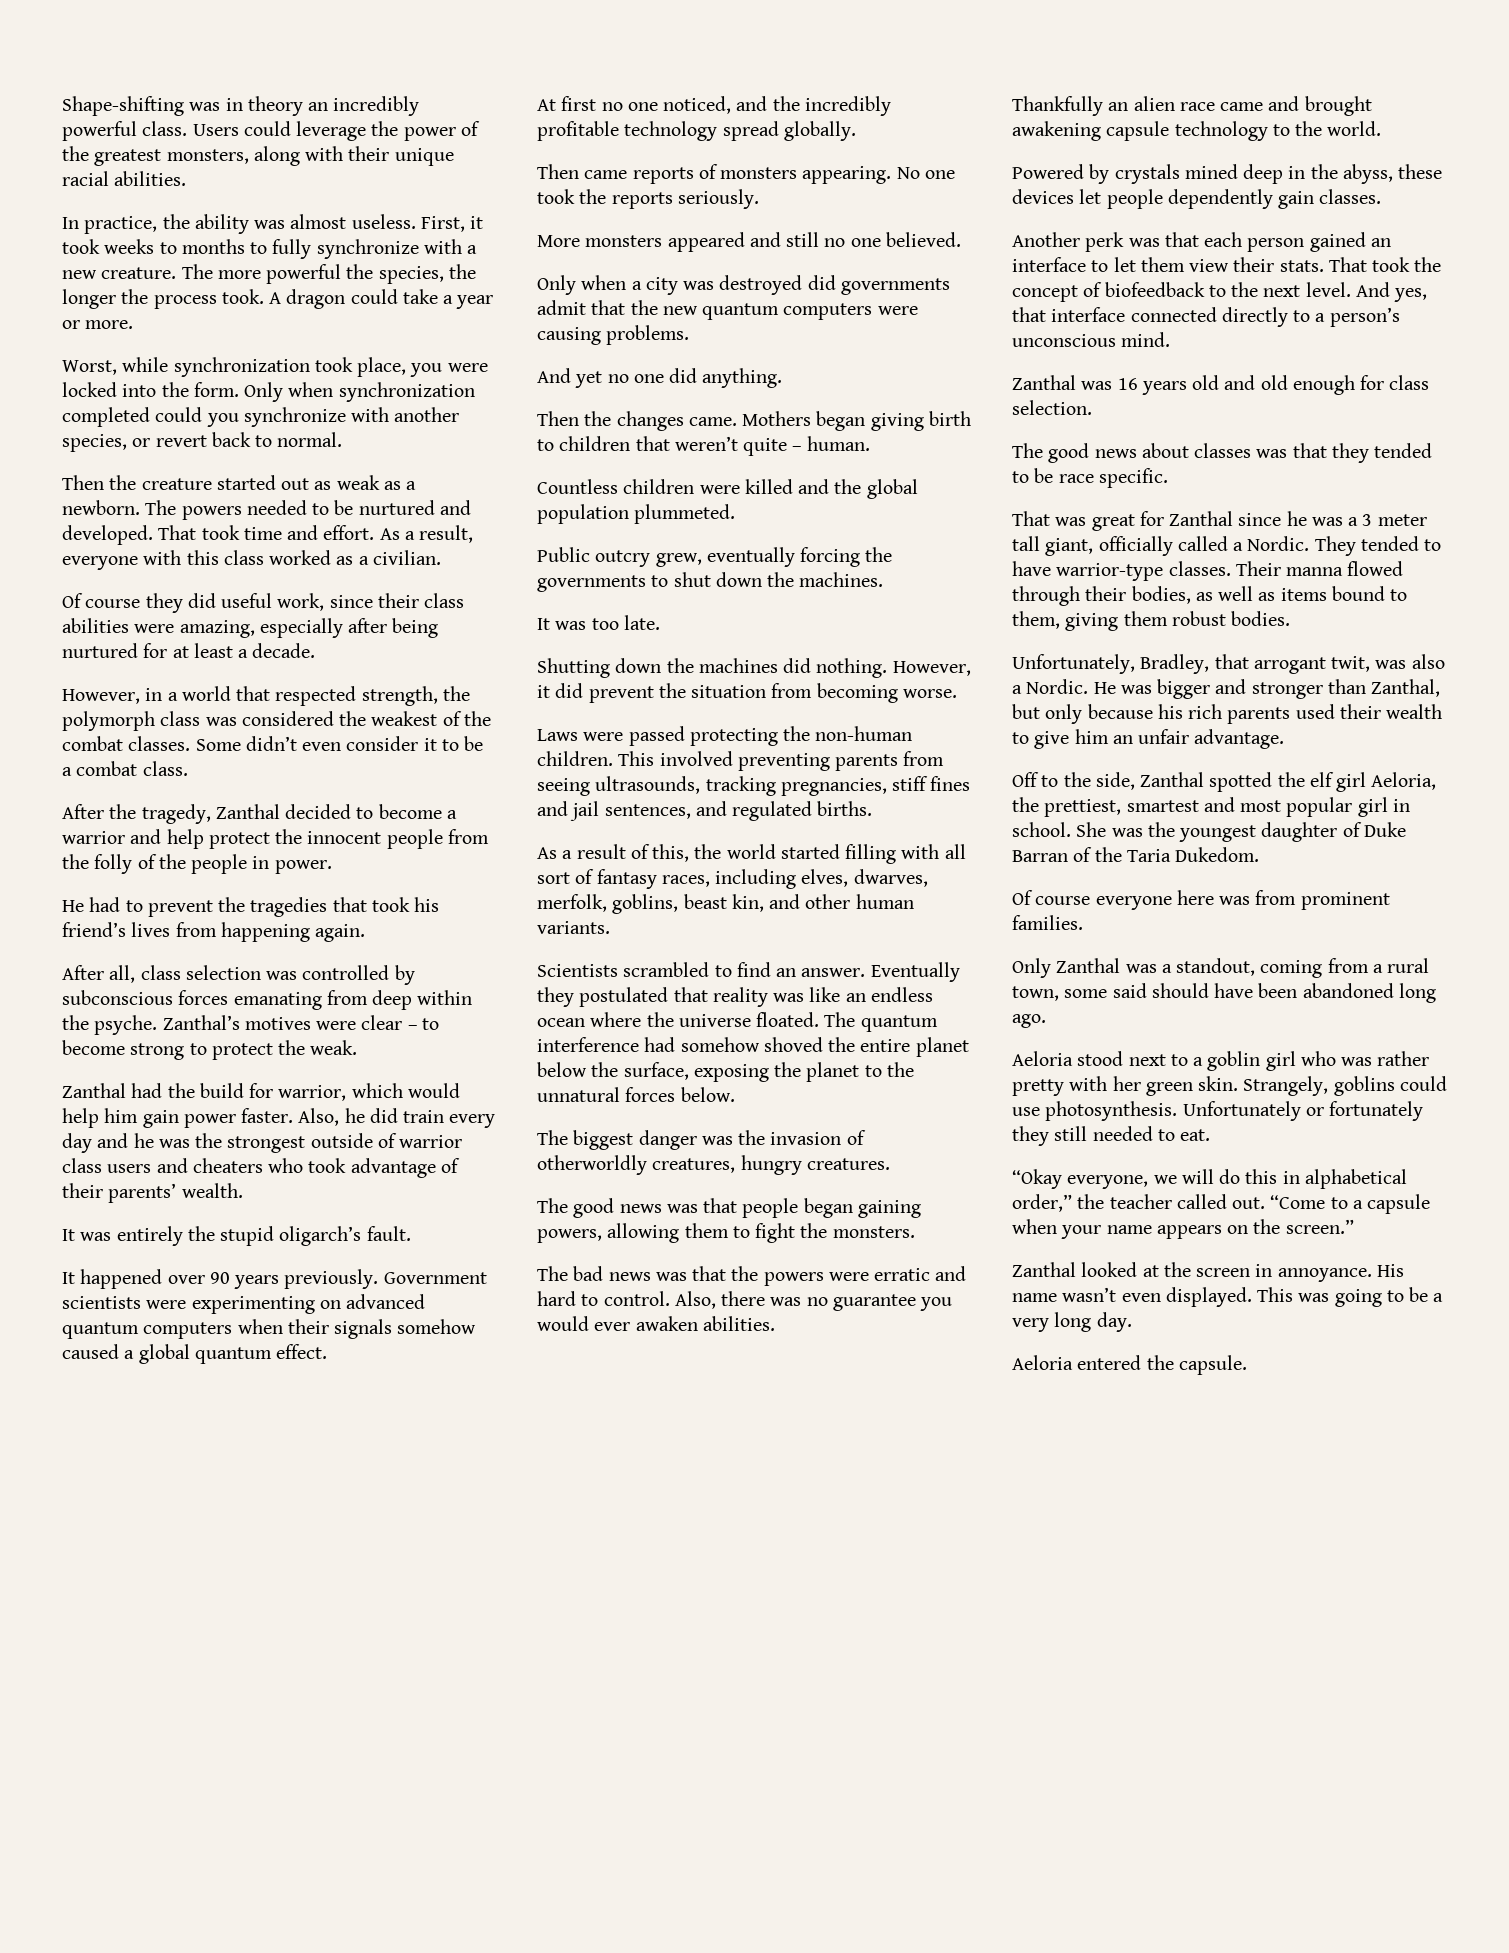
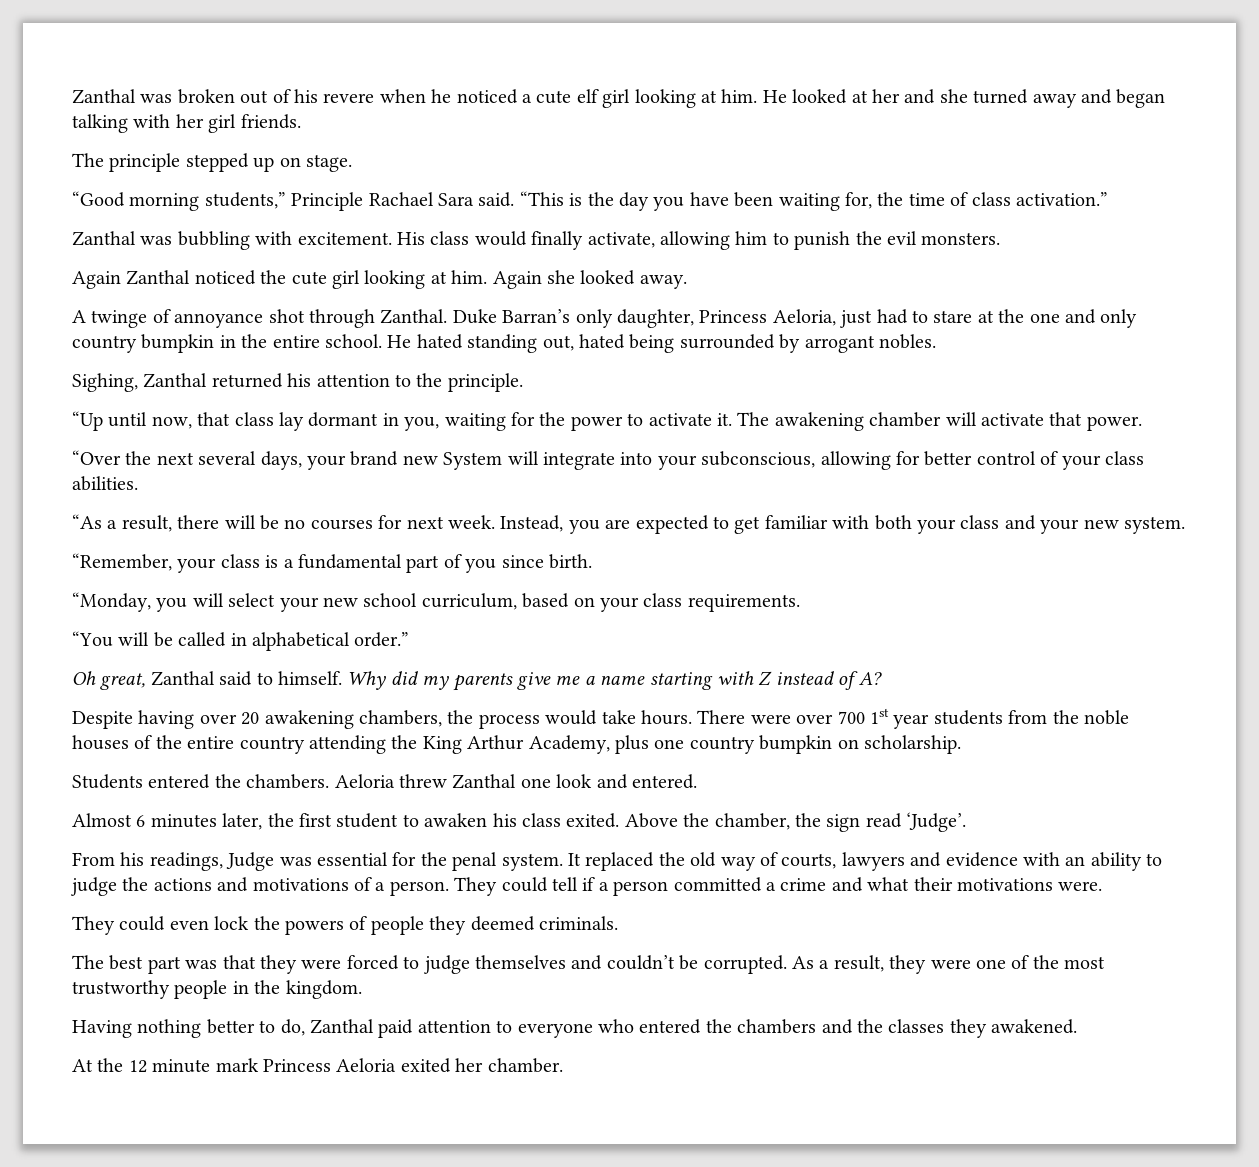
- Shape-shifting was in theory an incredibly powerful class. Users could leverage the power of the greatest monsters, along with their unique racial abilities.
- In practice, the ability was almost useless. First, it took weeks to months to fully synchronize with a new creature. The more powerful the species, the longer the process took. A dragon could take a year or more.
- Worst, while synchronization took place, you were locked into the form. Only when synchronization completed could you synchronize with another species, or revert back to normal.
- Then the creature started out as weak as a newborn. The powers needed to be nurtured and developed. That took time and effort. As a result, everyone with this class worked as a civilian.
- Of course they did useful work, since their class abilities were amazing, especially after being nurtured for at least a decade.
- However, in a world that respected strength, the polymorph class was considered the weakest of the combat classes. Some didn’t even consider it to be a combat class.
- After the tragedy, Zanthal decided to become a warrior and help protect the innocent people from the folly of the people in power.
- He had to prevent the tragedies that took his friend’s lives from happening again.
- After all, class selection was controlled by subconscious forces emanating from deep within the psyche. Zanthal’s motives were clear – to become strong to protect the weak.
- Zanthal had the build for warrior, which would help him gain power faster. Also, he did train every day and he was the strongest outside of warrior class users and cheaters who took advantage of their parents’ wealth.
- It was entirely the stupid oligarch’s fault.
- It happened over 90 years previously. Government scientists were experimenting on advanced quantum computers when their signals somehow caused a global quantum effect.
- At first no one noticed, and the incredibly profitable technology spread globally.
- Then came reports of monsters appearing. No one took the reports seriously.
- More monsters appeared and still no one believed.
- Only when a city was destroyed did governments admit that the new quantum computers were causing problems.
- And yet no one did anything.
- Then the changes came. Mothers began giving birth to children that weren’t quite – human.
- Countless children were killed and the global population plummeted.
- Public outcry grew, eventually forcing the governments to shut down the machines.
- It was too late.
- Shutting down the machines did nothing. However, it did prevent the situation from becoming worse.
- Laws were passed protecting the non-human children. This involved preventing parents from seeing ultrasounds, tracking pregnancies, stiff fines and jail sentences, and regulated births.
- As a result of this, the world started filling with all sort of fantasy races, including elves, dwarves, merfolk, goblins, beast kin, and other human variants.
- Scientists scrambled to find an answer. Eventually they postulated that reality was like an endless ocean where the universe floated. The quantum interference had somehow shoved the entire planet below the surface, exposing the planet to the unnatural forces below.
- The biggest danger was the invasion of otherworldly creatures, hungry creatures.
- The good news was that people began gaining powers, allowing them to fight the monsters.
- The bad news was that the powers were erratic and hard to control. Also, there was no guarantee you would ever awaken abilities.
- Thankfully an alien race came and brought awakening capsule technology to the world.
- Powered by crystals mined deep in the abyss, these devices let people dependently gain classes.
- Another perk was that each person gained an interface to let them view their stats. That took the concept of biofeedback to the next level. And yes, that interface connected directly to a person’s unconscious mind.
- Zanthal was 16 years old and old enough for class selection.
- The good news about classes was that they tended to be race specific.
- That was great for Zanthal since he was a 3 meter tall giant, officially called a Nordic. They tended to have warrior-type classes. Their manna flowed through their bodies, as well as items bound to them, giving them robust bodies.
- Unfortunately, Bradley, that arrogant twit, was also a Nordic. He was bigger and stronger than Zanthal, but only because his rich parents used their wealth to give him an unfair advantage.
- Off to the side, Zanthal spotted the elf girl Aeloria, the prettiest, smartest and most popular girl in school. She was the youngest daughter of Duke Barran of the Taria Dukedom.
- Of course everyone here was from prominent families.
- Only Zanthal was a standout, coming from a rural town, some said should have been abandoned long ago.
- Aeloria stood next to a goblin girl who was rather pretty with her green skin. Strangely, goblins could use photosynthesis. Unfortunately or fortunately they still needed to eat.
- “Okay everyone, we will do this in alphabetical order,” the teacher called out. “Come to a capsule when your name appears on the screen.”
- Zanthal looked at the screen in annoyance. His name wasn’t even displayed. This was going to be a very long day.
- Aeloria entered the capsule.
+ Zanthal was broken out of his revere when he noticed a cute elf girl looking at him. He looked at her and she turned away and began talking with her girl friends.
+ The principle stepped up on stage.
+ “Good morning students,” Principle Rachael Sara said. “This is the day you have been waiting for, the time of class activation.”
+ Zanthal was bubbling with excitement. His class would finally activate, allowing him to punish the evil monsters.
+ Again Zanthal noticed the cute girl looking at him. Again she looked away.
+ A twinge of annoyance shot through Zanthal. Duke Barran’s only daughter, Princess Aeloria, just had to stare at the one and only country bumpkin in the entire school. He hated standing out, hated being surrounded by arrogant nobles.
+ Sighing, Zanthal returned his attention to the principle.
+ “Up until now, that class lay dormant in you, waiting for the power to activate it. The awakening chamber will activate that power.
+ “Over the next several days, your brand new System will integrate into your subconscious, allowing for better control of your class abilities.
+ “As a result, there will be no courses for next week. Instead, you are expected to get familiar with both your class and your new system.
+ “Remember, your class is a fundamental part of you since birth.
+ “Monday, you will select your new school curriculum, based on your class requirements.
+ “You will be called in alphabetical order.”
+ Oh great, Zanthal said to himself. Why did my parents give me a name starting with Z instead of A?
+ Despite having over 20 awakening chambers, the process would take hours. There were over 700 1st year students from the noble houses of the entire country attending the King Arthur Academy, plus one country bumpkin on scholarship.
+ Students entered the chambers. Aeloria threw Zanthal one look and entered.
+ Almost 6 minutes later, the first student to awaken his class exited. Above the chamber, the sign read ‘Judge’.
+ From his readings, Judge was essential for the penal system. It replaced the old way of courts, lawyers and evidence with an ability to judge the actions and motivations of a person. They could tell if a person committed a crime and what their motivations were.
+ They could even lock the powers of people they deemed criminals.
+ The best part was that they were forced to judge themselves and couldn’t be corrupted. As a result, they were one of the most trustworthy people in the kingdom.
+ Having nothing better to do, Zanthal paid attention to everyone who entered the chambers and the classes they awakened.
+ At the 12 minute mark Princess Aeloria exited her chamber.

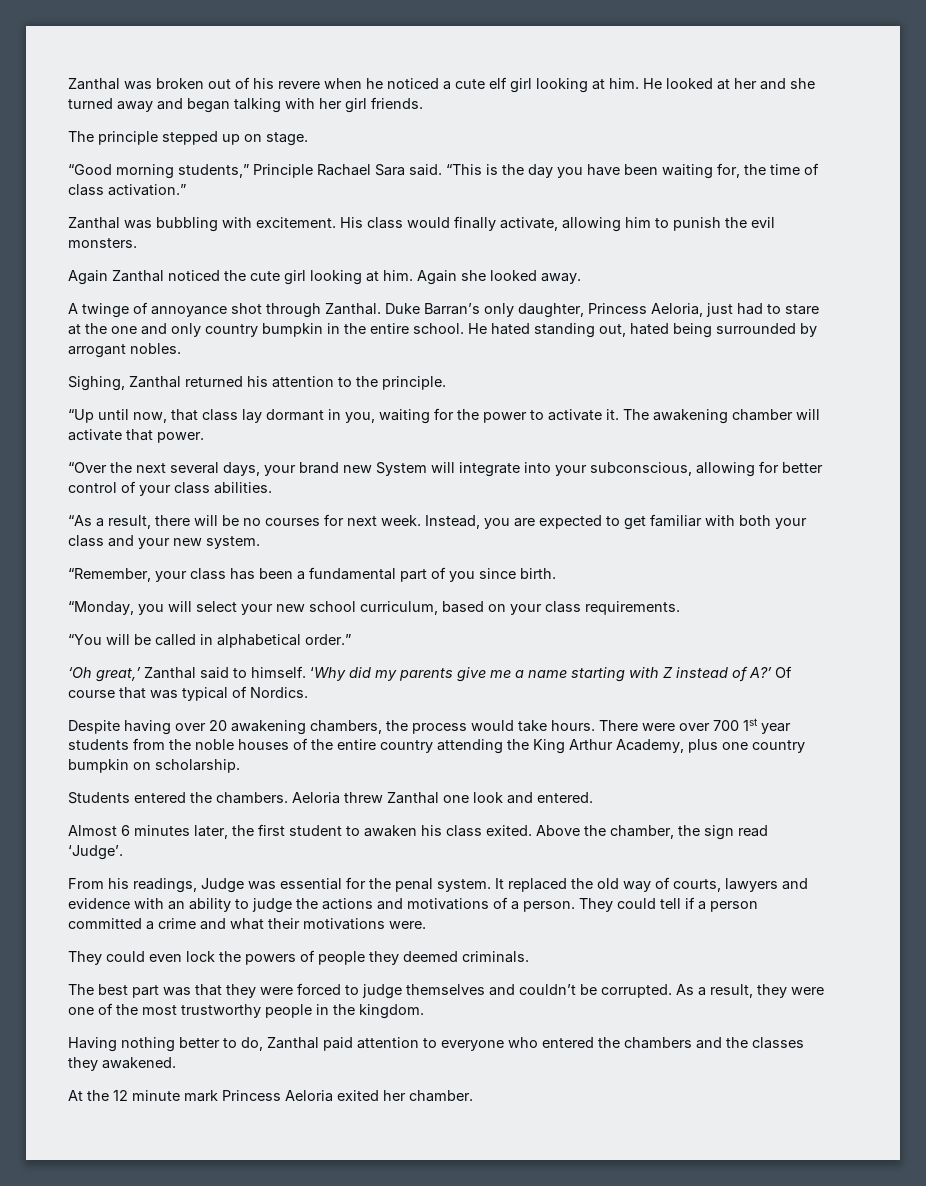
- “Remember, your class is a fundamental part of you since birth.
+ “Remember, your class has been a fundamental part of you since birth.
- Oh great, Zanthal said to himself.
+ ‘Oh great,’ Zanthal said to himself.
- Why did my parents give me a name starting with Z instead of A?
+ ‘Why did my parents give me a name starting with Z instead of A?’ Of course that was typical of Nordics.

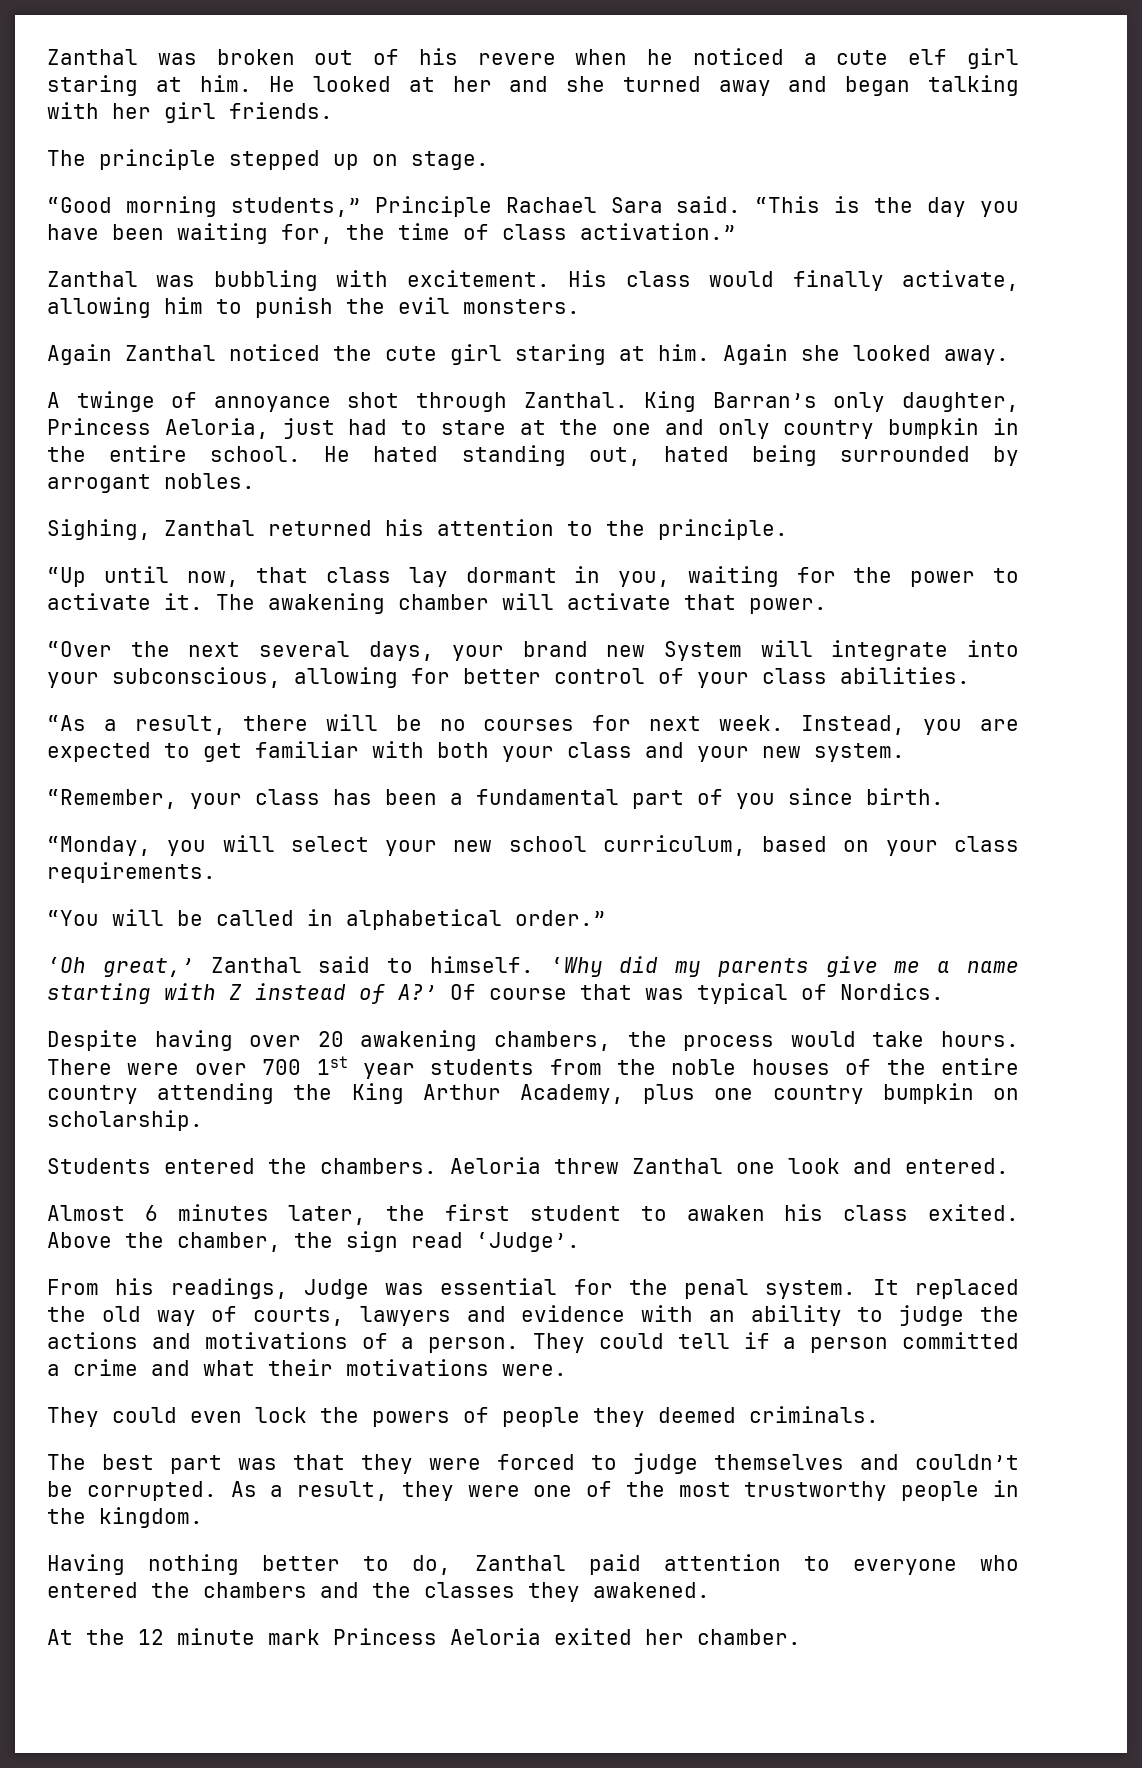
- Zanthal was broken out of his revere when he noticed a cute elf girl looking at him.
+ Zanthal was broken out of his revere when he noticed a cute elf girl staring at him.
- Again Zanthal noticed the cute girl looking at him.
+ Again Zanthal noticed the cute girl staring at him.
- Duke Barran’s only daughter, Princess Aeloria, just had to stare at the one and only country bumpkin in the entire school.
+ King Barran’s only daughter, Princess Aeloria, just had to stare at the one and only country bumpkin in the entire school.

